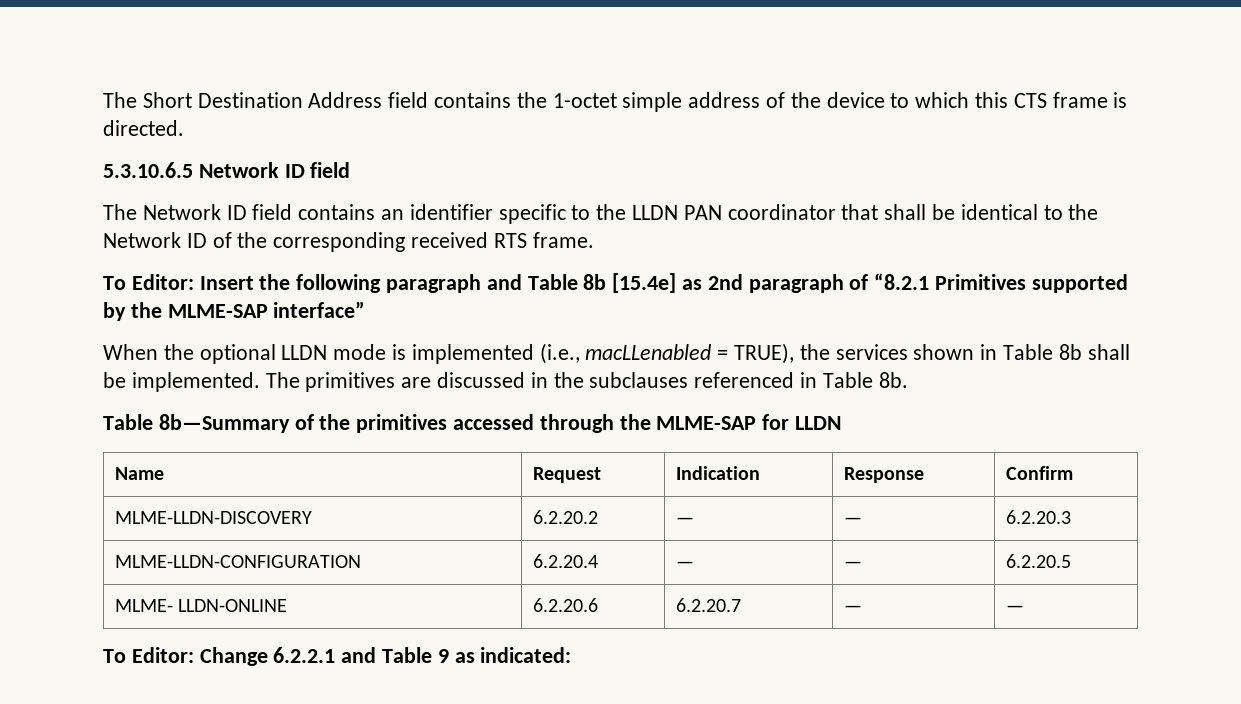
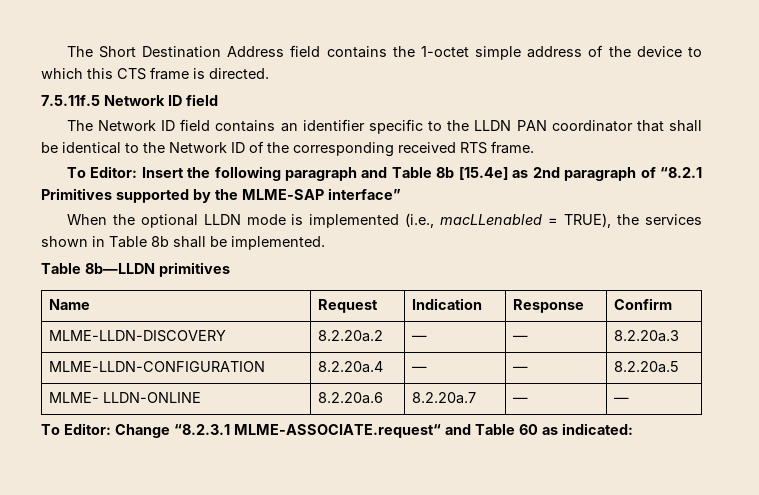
- 5.3.10.6.5 Network ID field
+ 7.5.11f.5 Network ID field
- When the optional LLDN mode is implemented (i.e., macLLenabled = TRUE), the services shown in Table 8b shall be implemented. The primitives are discussed in the subclauses referenced in Table 8b.
- Table 8b—Summary of the primitives accessed through the MLME-SAP for LLDN
+ When the optional LLDN mode is implemented (i.e., macLLenabled = TRUE), the services shown in Table 8b shall be implemented.
+ Table 8b—LLDN primitives
- MLME-LLDN-DISCOVERY | 6.2.20.2 | — | — | 6.2.20.3
+ MLME-LLDN-DISCOVERY | 8.2.20a.2 | — | — | 8.2.20a.3
- MLME-LLDN-CONFIGURATION | 6.2.20.4 | — | — | 6.2.20.5
+ MLME-LLDN-CONFIGURATION | 8.2.20a.4 | — | — | 8.2.20a.5
- MLME- LLDN-ONLINE | 6.2.20.6 | 6.2.20.7 | — | —
+ MLME- LLDN-ONLINE | 8.2.20a.6 | 8.2.20a.7 | — | —
- To Editor: Change 6.2.2.1 and Table 9 as indicated:
+ To Editor: Change “8.2.3.1 MLME-ASSOCIATE.request“ and Table 60 as indicated:

